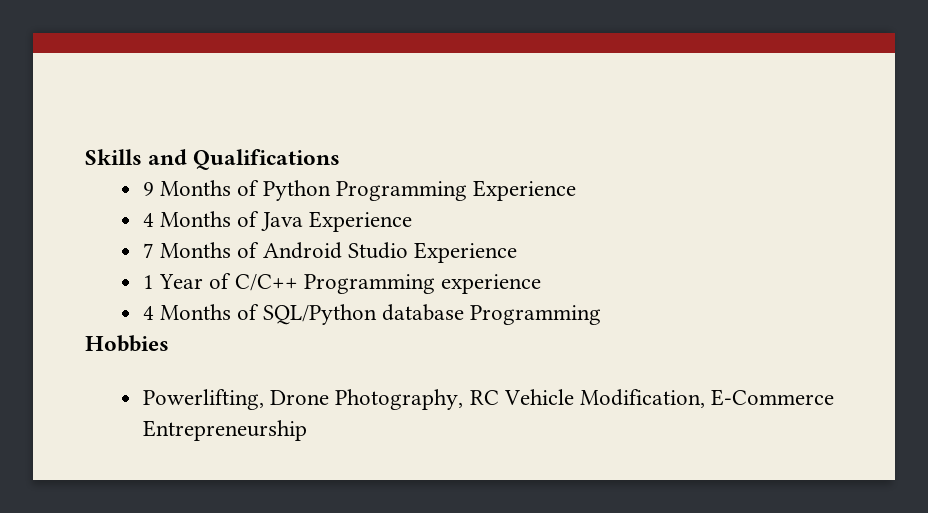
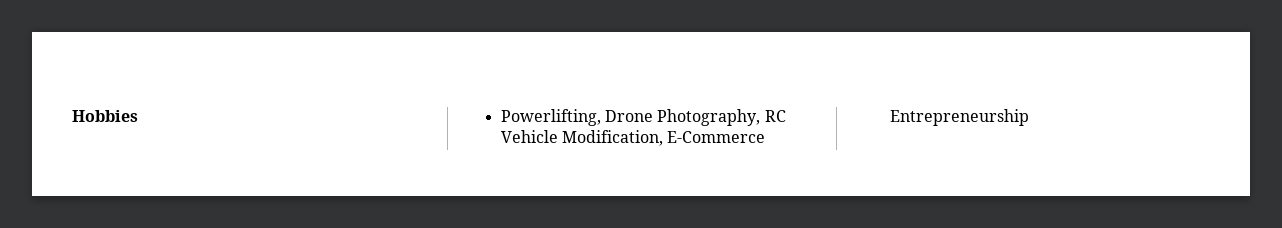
- Skills and Qualifications
- 9 Months of Python Programming Experience
- 4 Months of Java Experience
- 7 Months of Android Studio Experience
- 1 Year of C/C++ Programming experience
- 4 Months of SQL/Python database Programming

